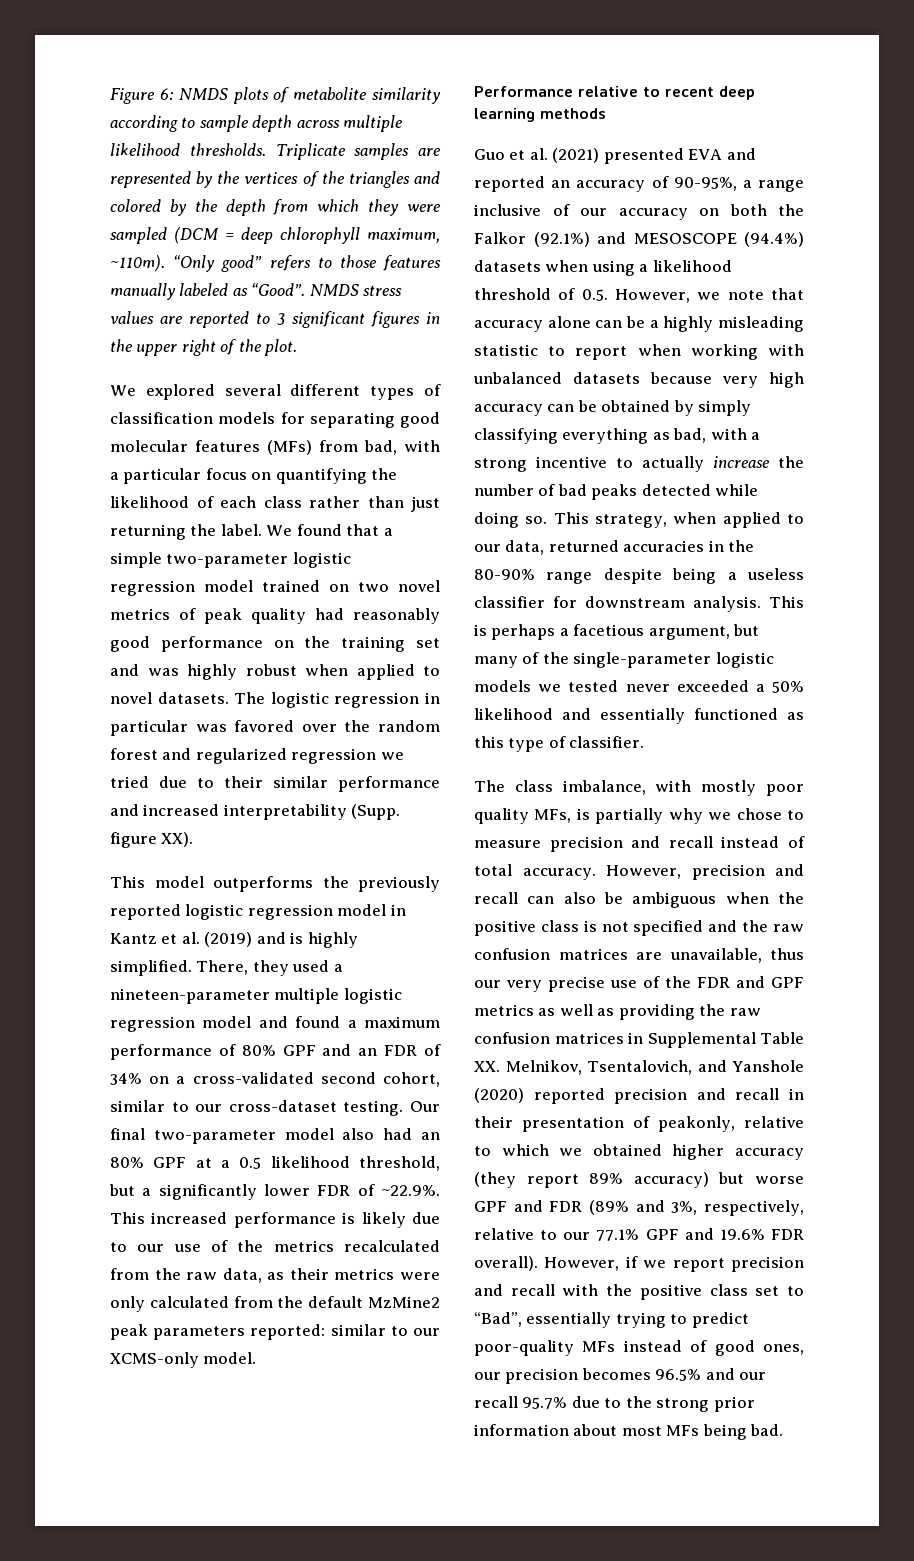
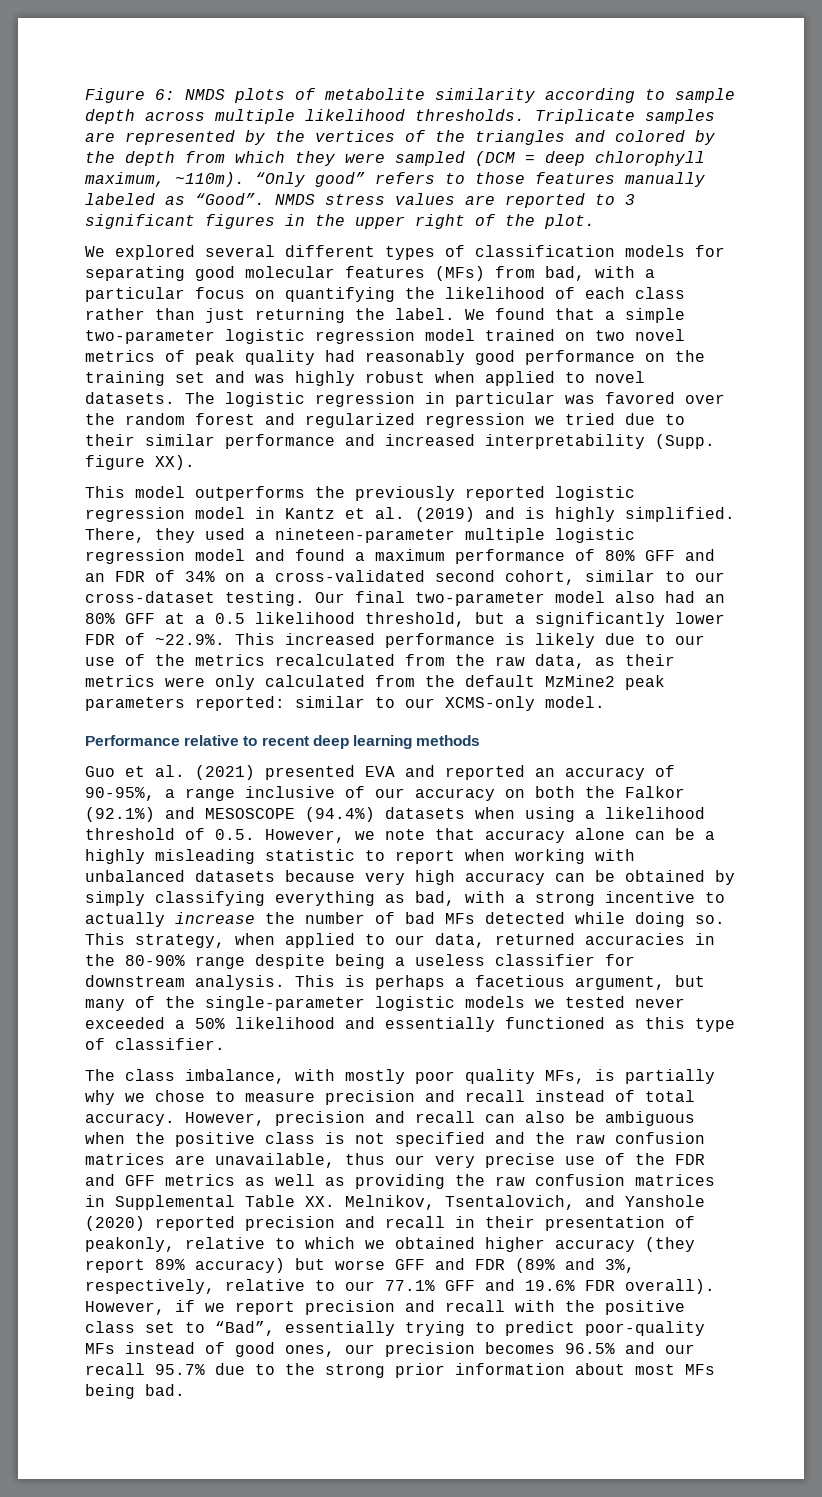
- There, they used a nineteen-parameter multiple logistic regression model and found a maximum performance of 80% GPF and an FDR of 34% on a cross-validated second cohort, similar to our cross-dataset testing.
+ There, they used a nineteen-parameter multiple logistic regression model and found a maximum performance of 80% GFF and an FDR of 34% on a cross-validated second cohort, similar to our cross-dataset testing.
- Our final two-parameter model also had an 80% GPF at a 0.5 likelihood threshold, but a significantly lower FDR of ~22.9%. This increased performance is likely due to our use of the metrics recalculated from the raw data, as their metrics were only calculated from the default MzMine2 peak parameters reported: similar to our XCMS-only model.
+ Our final two-parameter model also had an 80% GFF at a 0.5 likelihood threshold, but a significantly lower FDR of ~22.9%. This increased performance is likely due to our use of the metrics recalculated from the raw data, as their metrics were only calculated from the default MzMine2 peak parameters reported: similar to our XCMS-only model.
- Guo et al. (2021) presented EVA and reported an accuracy of 90-95%, a range inclusive of our accuracy on both the Falkor (92.1%) and MESOSCOPE (94.4%) datasets when using a likelihood threshold of 0.5. However, we note that accuracy alone can be a highly misleading statistic to report when working with unbalanced datasets because very high accuracy can be obtained by simply classifying everything as bad, with a strong incentive to actually increase the number of bad peaks detected while doing so.
+ Guo et al. (2021) presented EVA and reported an accuracy of 90-95%, a range inclusive of our accuracy on both the Falkor (92.1%) and MESOSCOPE (94.4%) datasets when using a likelihood threshold of 0.5. However, we note that accuracy alone can be a highly misleading statistic to report when working with unbalanced datasets because very high accuracy can be obtained by simply classifying everything as bad, with a strong incentive to actually increase the number of bad MFs detected while doing so.
- However, precision and recall can also be ambiguous when the positive class is not specified and the raw confusion matrices are unavailable, thus our very precise use of the FDR and GPF metrics as well as providing the raw confusion matrices in Supplemental Table XX. Melnikov, Tsentalovich, and Yanshole (2020) reported precision and recall in their presentation of peakonly, relative to which we obtained higher accuracy (they report 89% accuracy) but worse GPF and FDR (89% and 3%, respectively, relative to our 77.1% GPF and 19.6% FDR overall).
+ However, precision and recall can also be ambiguous when the positive class is not specified and the raw confusion matrices are unavailable, thus our very precise use of the FDR and GFF metrics as well as providing the raw confusion matrices in Supplemental Table XX. Melnikov, Tsentalovich, and Yanshole (2020) reported precision and recall in their presentation of peakonly, relative to which we obtained higher accuracy (they report 89% accuracy) but worse GFF and FDR (89% and 3%, respectively, relative to our 77.1% GFF and 19.6% FDR overall).

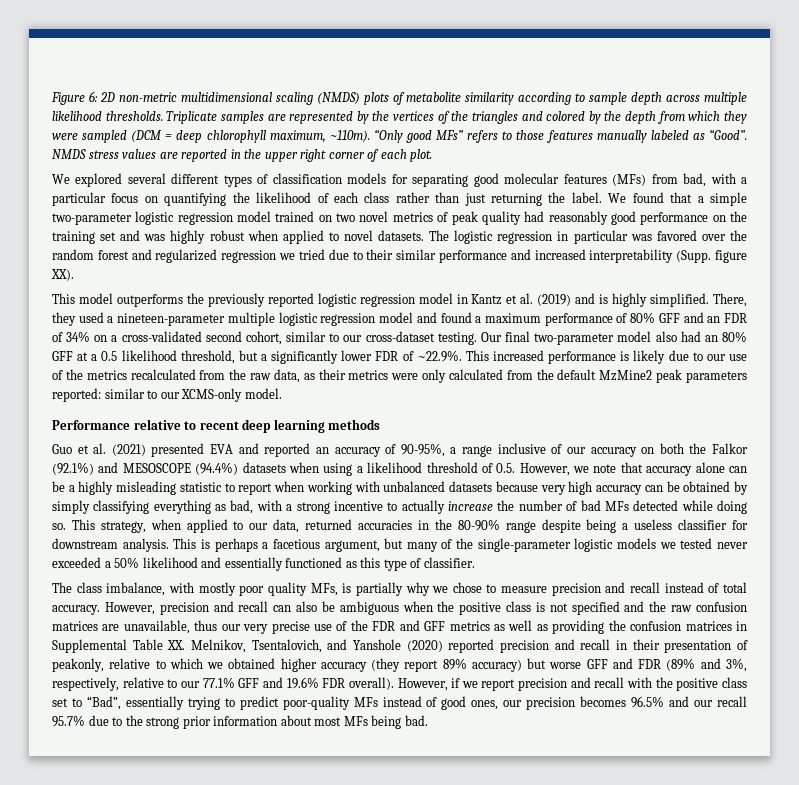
- Figure 6: NMDS plots of metabolite similarity according to sample depth across multiple likelihood thresholds.
+ Figure 6: 2D non-metric multidimensional scaling (NMDS) plots of metabolite similarity according to sample depth across multiple likelihood thresholds.
- “Only good” refers to those features manually labeled as “Good”.
+ “Only good MFs” refers to those features manually labeled as “Good”.
- NMDS stress values are reported to 3 significant figures in the upper right of the plot.
+ NMDS stress values are reported in the upper right corner of each plot.
- However, precision and recall can also be ambiguous when the positive class is not specified and the raw confusion matrices are unavailable, thus our very precise use of the FDR and GFF metrics as well as providing the raw confusion matrices in Supplemental Table XX. Melnikov, Tsentalovich, and Yanshole (2020) reported precision and recall in their presentation of peakonly, relative to which we obtained higher accuracy (they report 89% accuracy) but worse GFF and FDR (89% and 3%, respectively, relative to our 77.1% GFF and 19.6% FDR overall).
+ However, precision and recall can also be ambiguous when the positive class is not specified and the raw confusion matrices are unavailable, thus our very precise use of the FDR and GFF metrics as well as providing the confusion matrices in Supplemental Table XX. Melnikov, Tsentalovich, and Yanshole (2020) reported precision and recall in their presentation of peakonly, relative to which we obtained higher accuracy (they report 89% accuracy) but worse GFF and FDR (89% and 3%, respectively, relative to our 77.1% GFF and 19.6% FDR overall).

